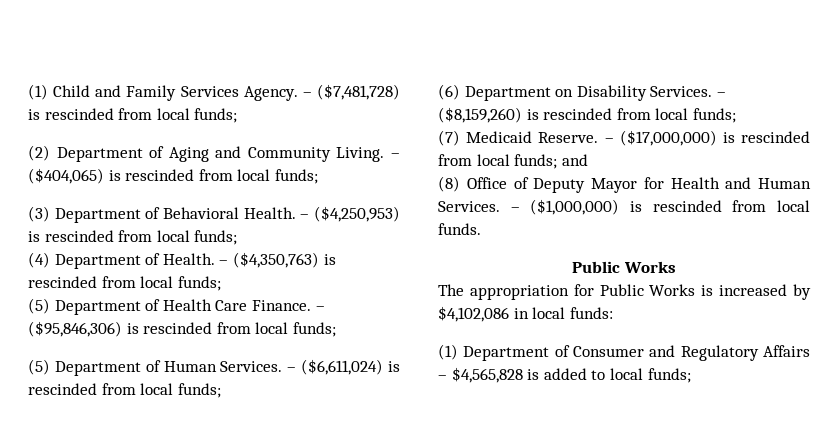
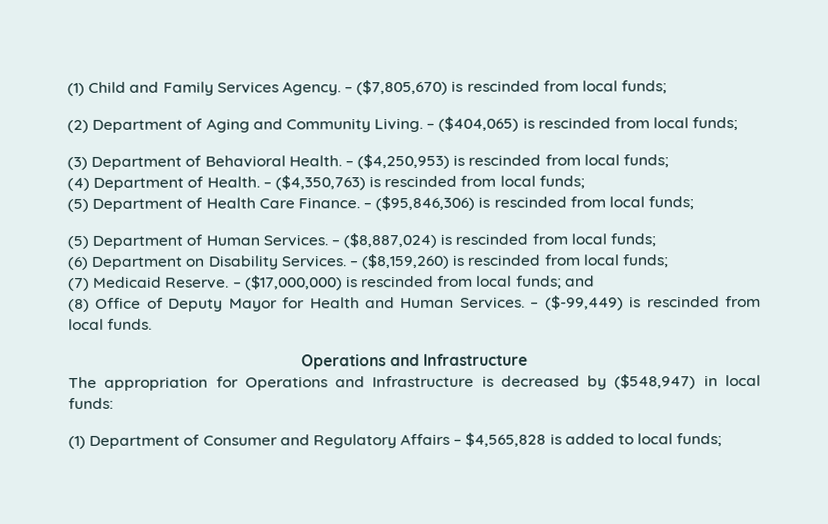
- – ($7,481,728) is rescinded from local funds;
+ – ($7,805,670) is rescinded from local funds;
- – ($6,611,024) is rescinded from local funds;
+ – ($8,887,024) is rescinded from local funds;
- – ($1,000,000) is rescinded from local funds.
- Public Works
+ – ($-99,449) is rescinded from local funds.
+ Operations and Infrastructure
- The appropriation for Public Works is increased by $4,102,086 in local funds:
+ The appropriation for Operations and Infrastructure is decreased by ($548,947) in local funds:

